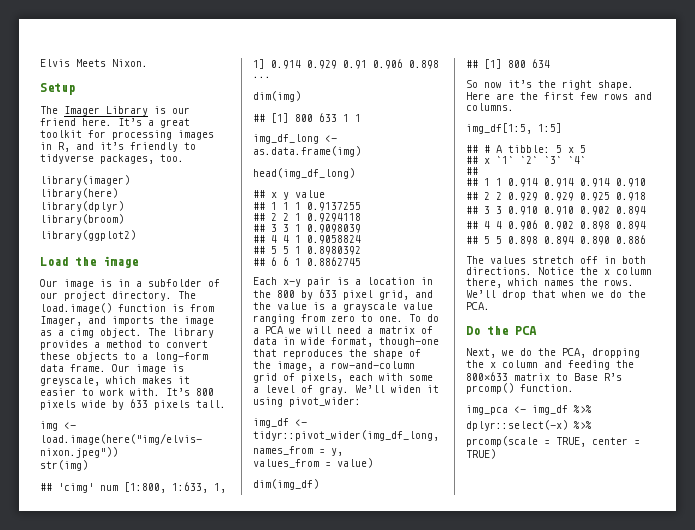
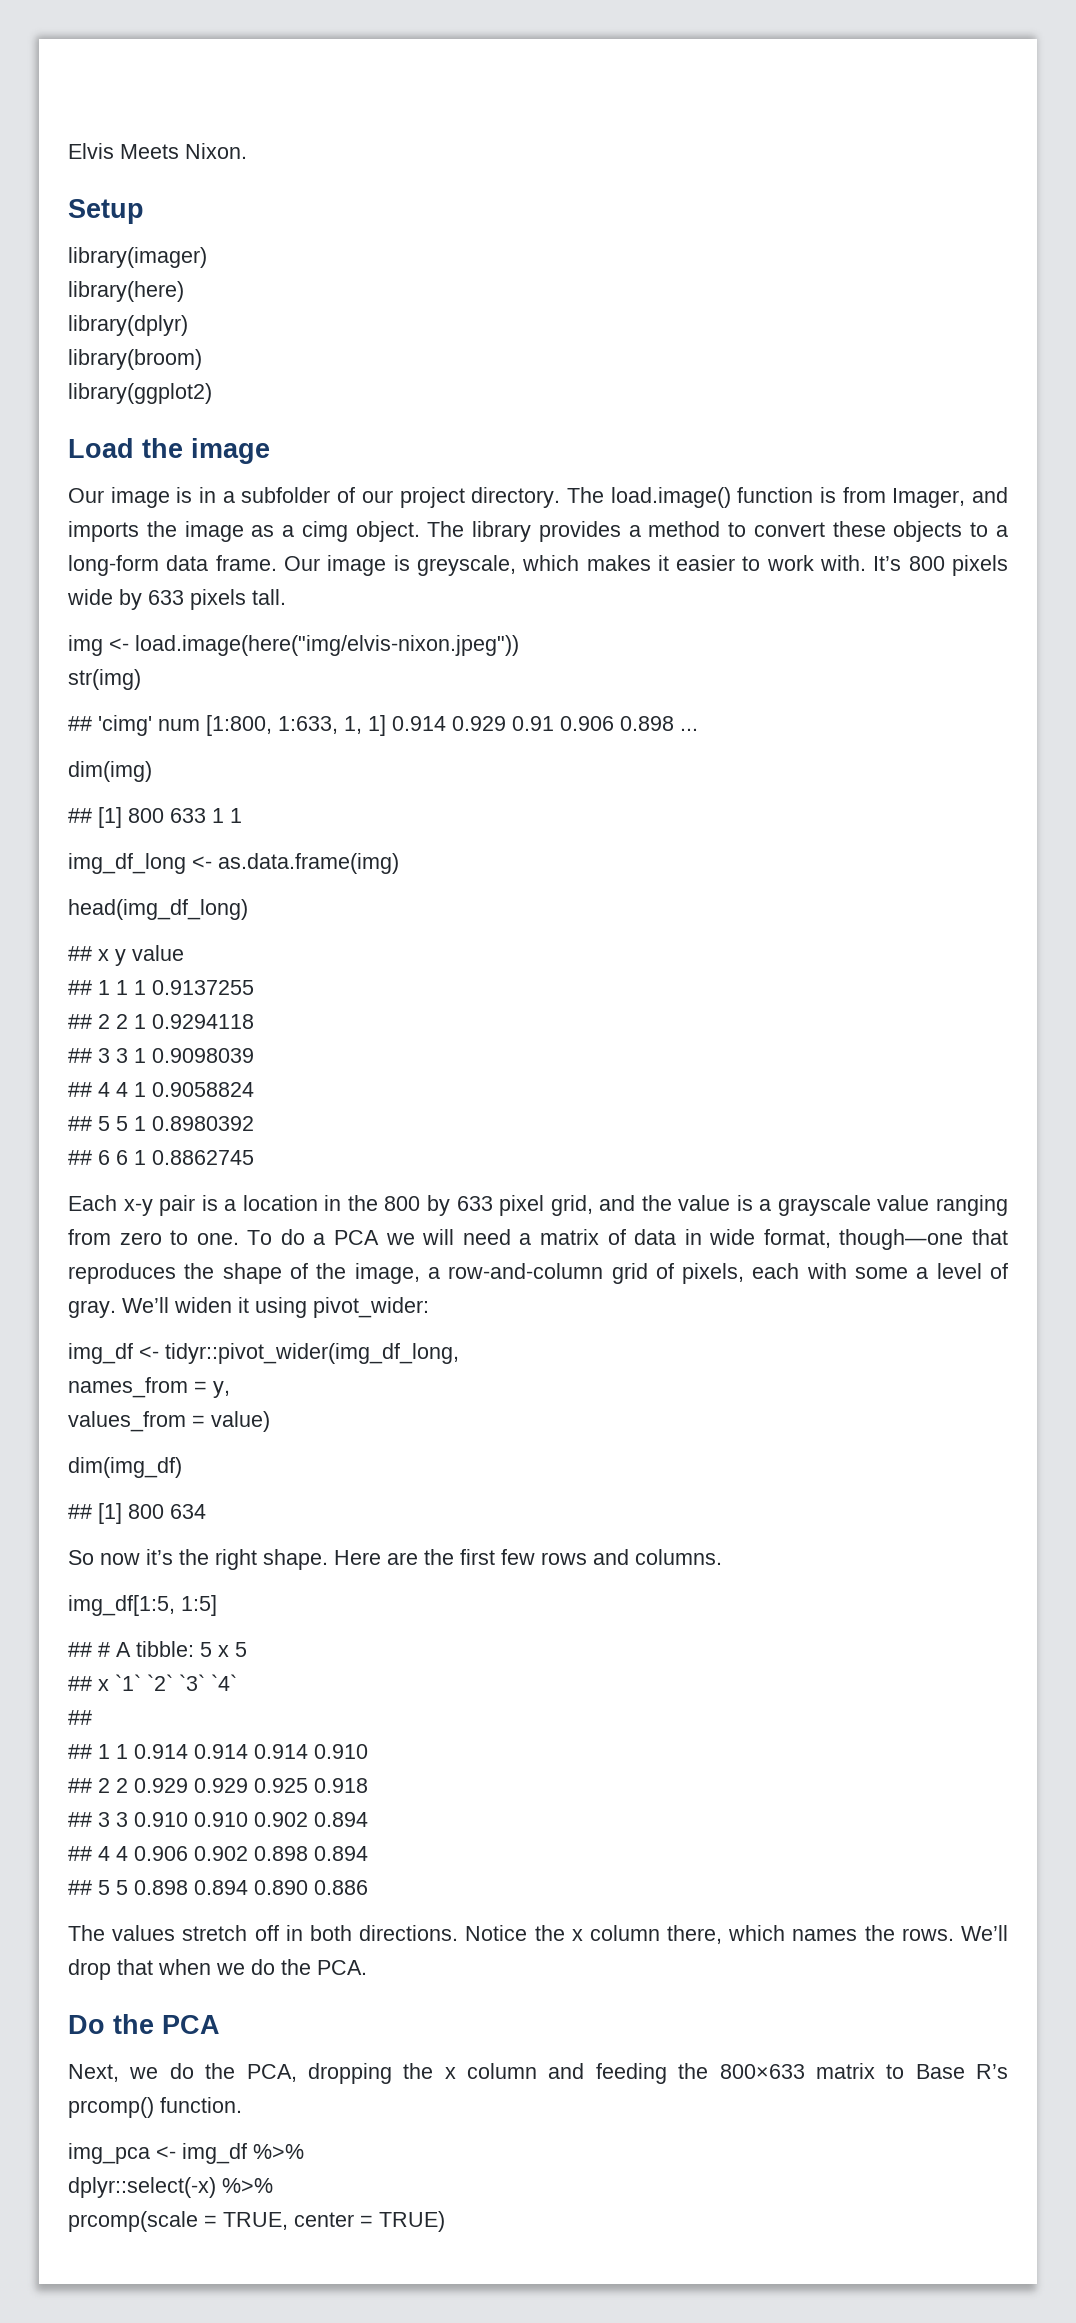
- The Imager Library is our friend here. It’s a great toolkit for processing images in R, and it’s friendly to tidyverse packages, too.

